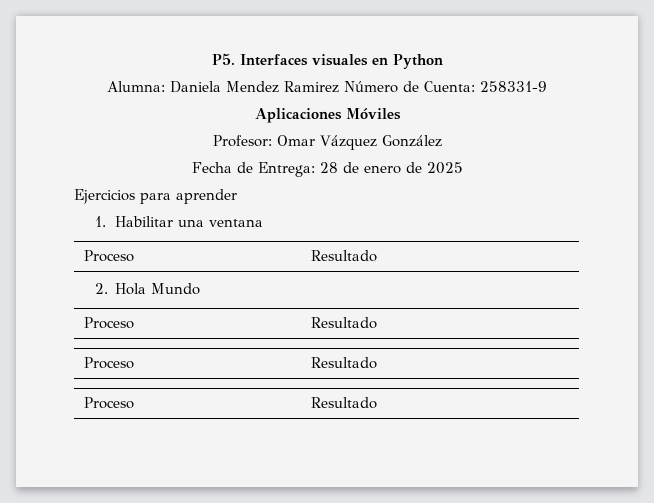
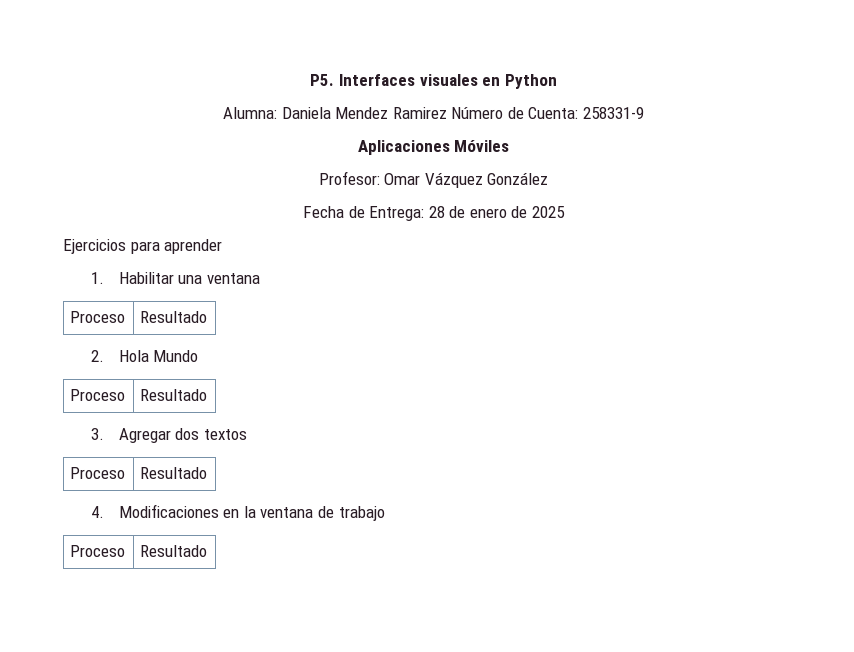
  2. Hola Mundo
  Proceso | Resultado
+ 3. Agregar dos textos
  Proceso | Resultado
+ 4. Modificaciones en la ventana de trabajo

